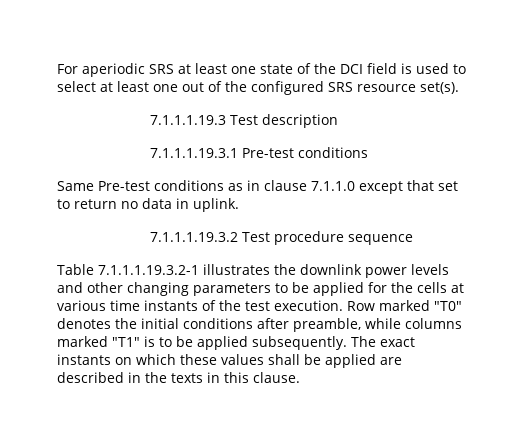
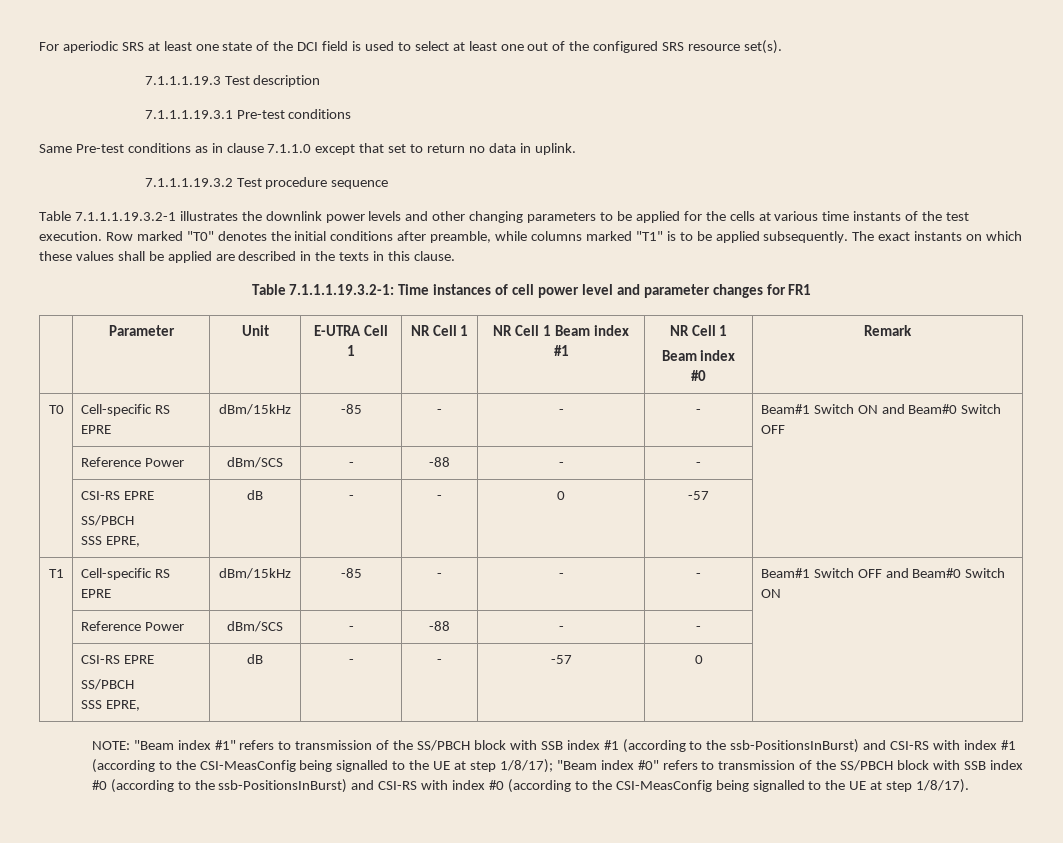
+ Table 7.1.1.1.19.3.2-1: Time instances of cell power level and parameter changes for FR1
+ | Parameter | Unit | E-UTRA Cell 1 | NR Cell 1 | NR Cell 1 Beam index #1 | NR Cell 1
+ Beam index #0 | Remark
+ T0 | Cell-specific RS EPRE | dBm/15kHz | -85 | - | - | - | Beam#1 Switch ON and Beam#0 Switch OFF
+ | Reference Power | dBm/SCS | - | -88 | - | - |
+ | CSI-RS EPRE
+ SS/PBCH
+ SSS EPRE, | dB | - | - | 0 | -57 |
+ T1 | Cell-specific RS EPRE | dBm/15kHz | -85 | - | - | - | Beam#1 Switch OFF and Beam#0 Switch ON
+ | Reference Power | dBm/SCS | - | -88 | - | - |
+ | CSI-RS EPRE
+ SS/PBCH
+ SSS EPRE, | dB | - | - | -57 | 0 |
+ NOTE: "Beam index #1" refers to transmission of the SS/PBCH block with SSB index #1 (according to the ssb-PositionsInBurst) and CSI-RS with index #1 (according to the CSI-MeasConfig being signalled to the UE at step 1/8/17); "Beam index #0" refers to transmission of the SS/PBCH block with SSB index #0 (according to the ssb-PositionsInBurst) and CSI-RS with index #0 (according to the CSI-MeasConfig being signalled to the UE at step 1/8/17).

